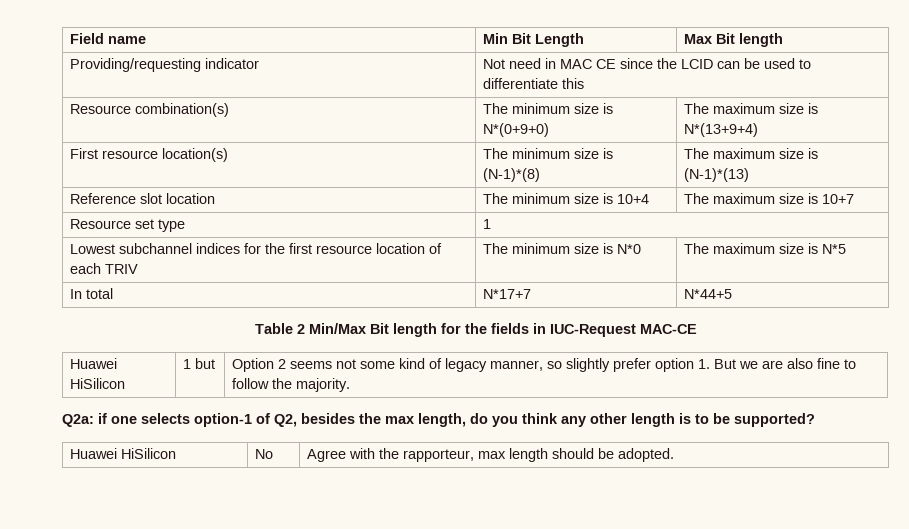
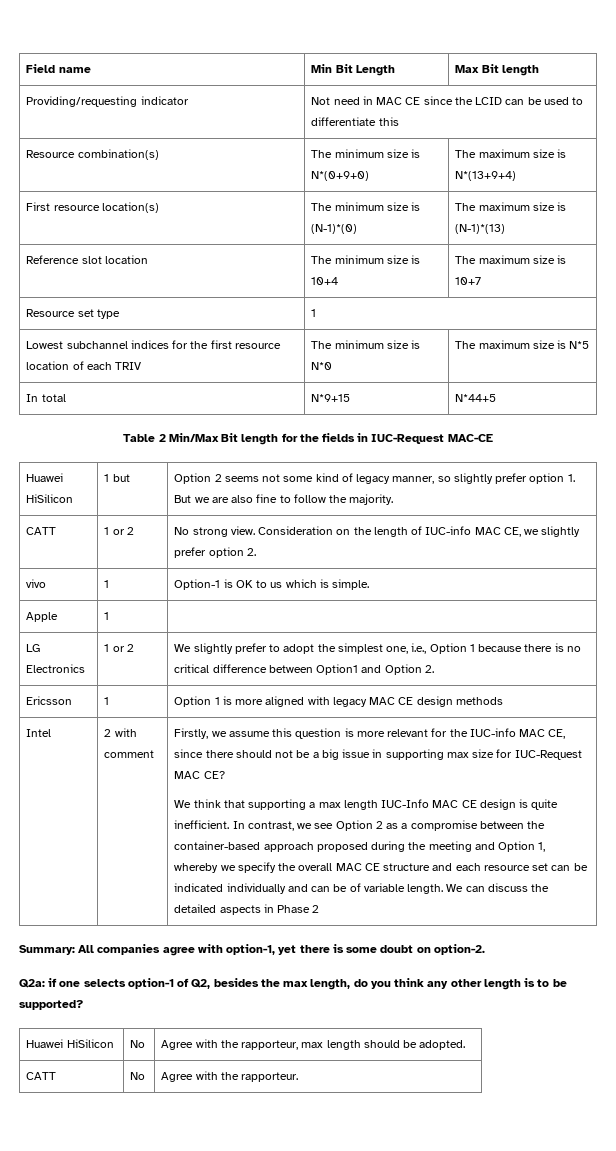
- First resource location(s) | The minimum size is (N-1)*(8) | The maximum size is (N-1)*(13)
+ First resource location(s) | The minimum size is (N-1)*(0) | The maximum size is (N-1)*(13)
- In total | N*17+7 | N*44+5
+ In total | N*9+15 | N*44+5
+ CATT | 1 or 2 | No strong view. Consideration on the length of IUC-info MAC CE, we slightly prefer option 2.
+ vivo | 1 | Option-1 is OK to us which is simple.
+ Apple | 1 |
+ LG Electronics | 1 or 2 | We slightly prefer to adopt the simplest one, i.e., Option 1 because there is no critical difference between Option1 and Option 2.
+ Ericsson | 1 | Option 1 is more aligned with legacy MAC CE design methods
+ Intel | 2 with comment | Firstly, we assume this question is more relevant for the IUC-info MAC CE, since there should not be a big issue in supporting max size for IUC-Request MAC CE?
+ We think that supporting a max length IUC-Info MAC CE design is quite inefficient. In contrast, we see Option 2 as a compromise between the container-based approach proposed during the meeting and Option 1, whereby we specify the overall MAC CE structure and each resource set can be indicated individually and can be of variable length. We can discuss the detailed aspects in Phase 2
+ Summary: All companies agree with option-1, yet there is some doubt on option-2.
+ CATT | No | Agree with the rapporteur.

